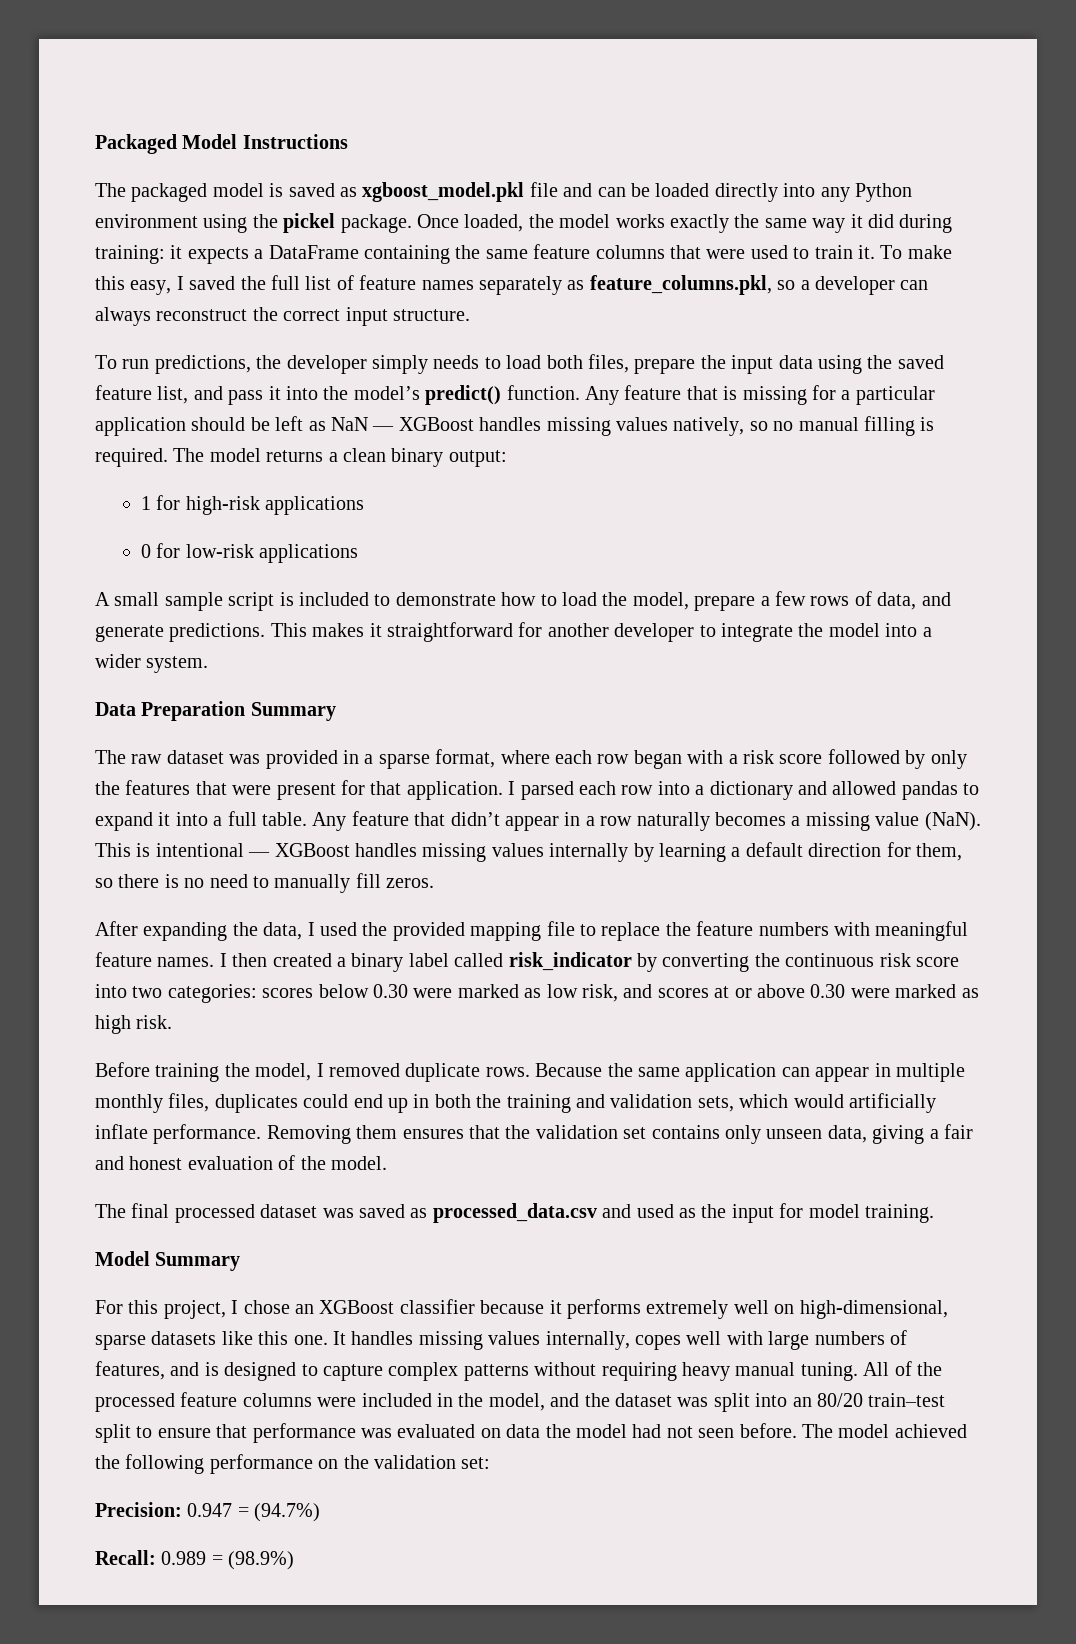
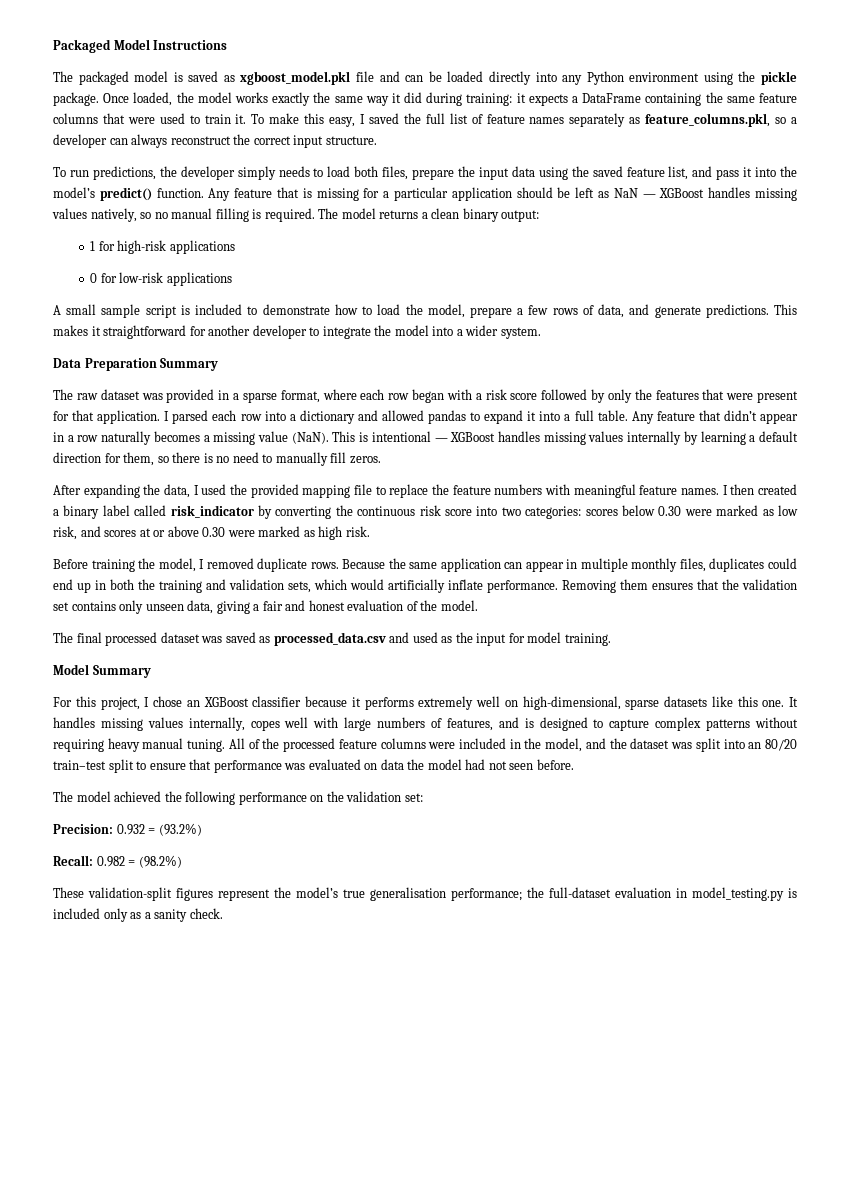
- The packaged model is saved as xgboost_model.pkl file and can be loaded directly into any Python environment using the pickel package.
+ The packaged model is saved as xgboost_model.pkl file and can be loaded directly into any Python environment using the pickle package.
- All of the processed feature columns were included in the model, and the dataset was split into an 80/20 train–test split to ensure that performance was evaluated on data the model had not seen before. The model achieved the following performance on the validation set:
+ All of the processed feature columns were included in the model, and the dataset was split into an 80/20 train–test split to ensure that performance was evaluated on data the model had not seen before.
+ The model achieved the following performance on the validation set:
- Precision: 0.947 = (94.7%)
- Recall: 0.989 = (98.9%)
+ Precision: 0.932 = (93.2%)
+ Recall: 0.982 = (98.2%)
+ These validation-split figures represent the model’s true generalisation performance; the full-dataset evaluation in model_testing.py is included only as a sanity check.

